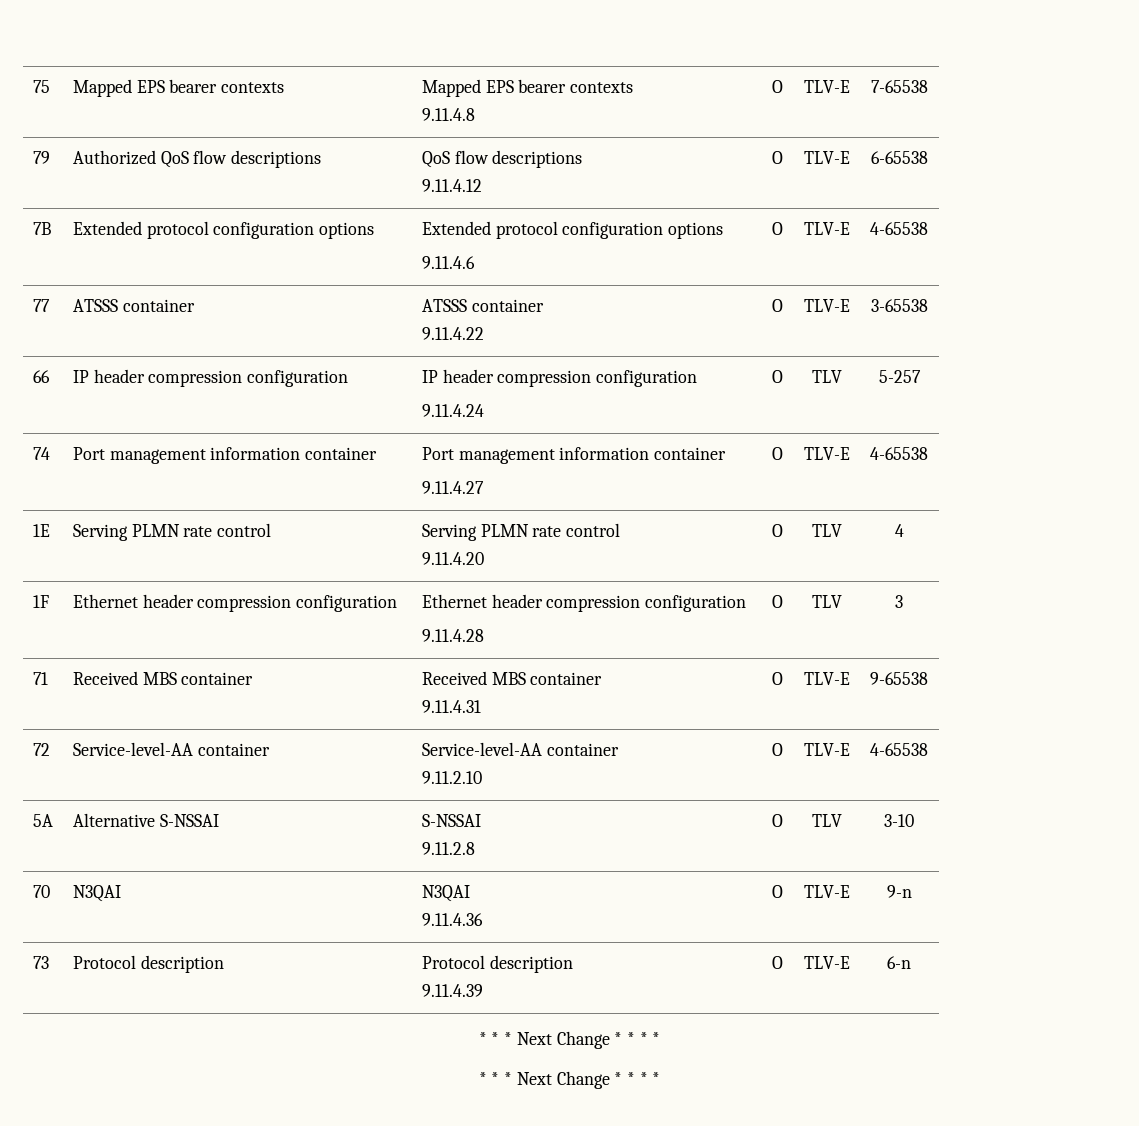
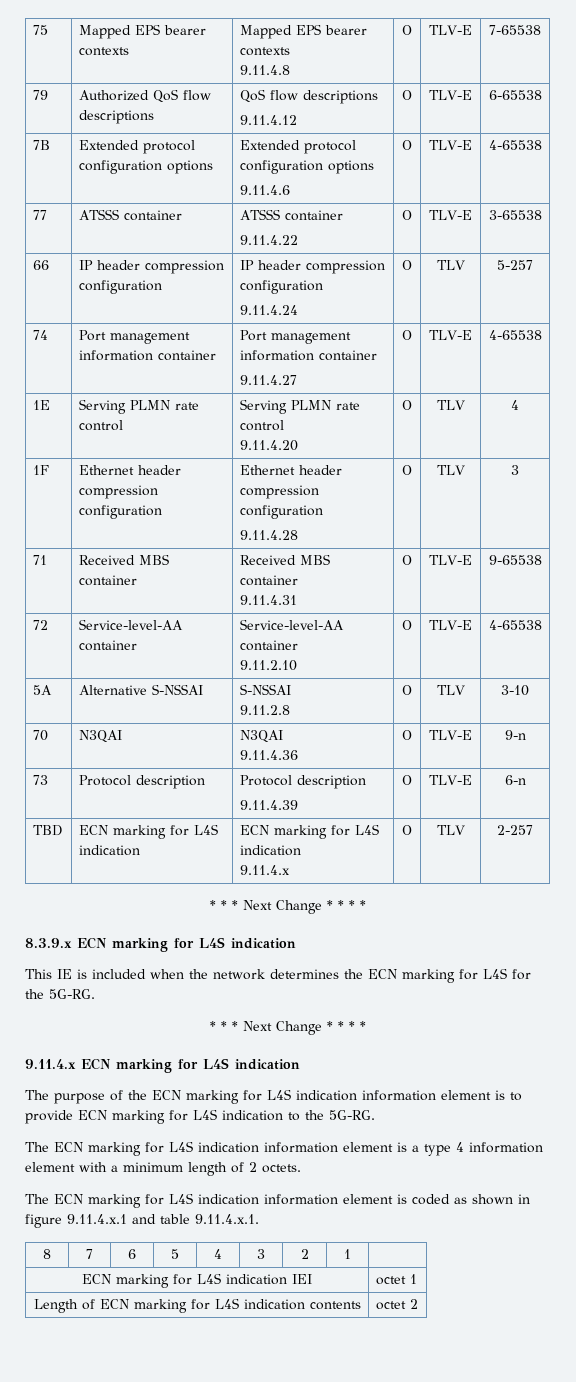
  73 | Protocol description | Protocol description
  9.11.4.39 | O | TLV-E | 6-n
+ TBD | ECN marking for L4S indication | ECN marking for L4S indication
+ 9.11.4.x | O | TLV | 2-257
  * * * Next Change * * * *
+ 8.3.9.x ECN marking for L4S indication
+ This IE is included when the network determines the ECN marking for L4S for the 5G-RG.
  * * * Next Change * * * *
+ 9.11.4.x ECN marking for L4S indication
+ The purpose of the ECN marking for L4S indication information element is to provide ECN marking for L4S indication to the 5G-RG.
+ The ECN marking for L4S indication information element is a type 4 information element with a minimum length of 2 octets.
+ The ECN marking for L4S indication information element is coded as shown in figure 9.11.4.x.1 and table 9.11.4.x.1.
+ 8 | 7 | 6 | 5 | 4 | 3 | 2 | 1 |
+ ECN marking for L4S indication IEI | octet 1
+ Length of ECN marking for L4S indication contents | octet 2

